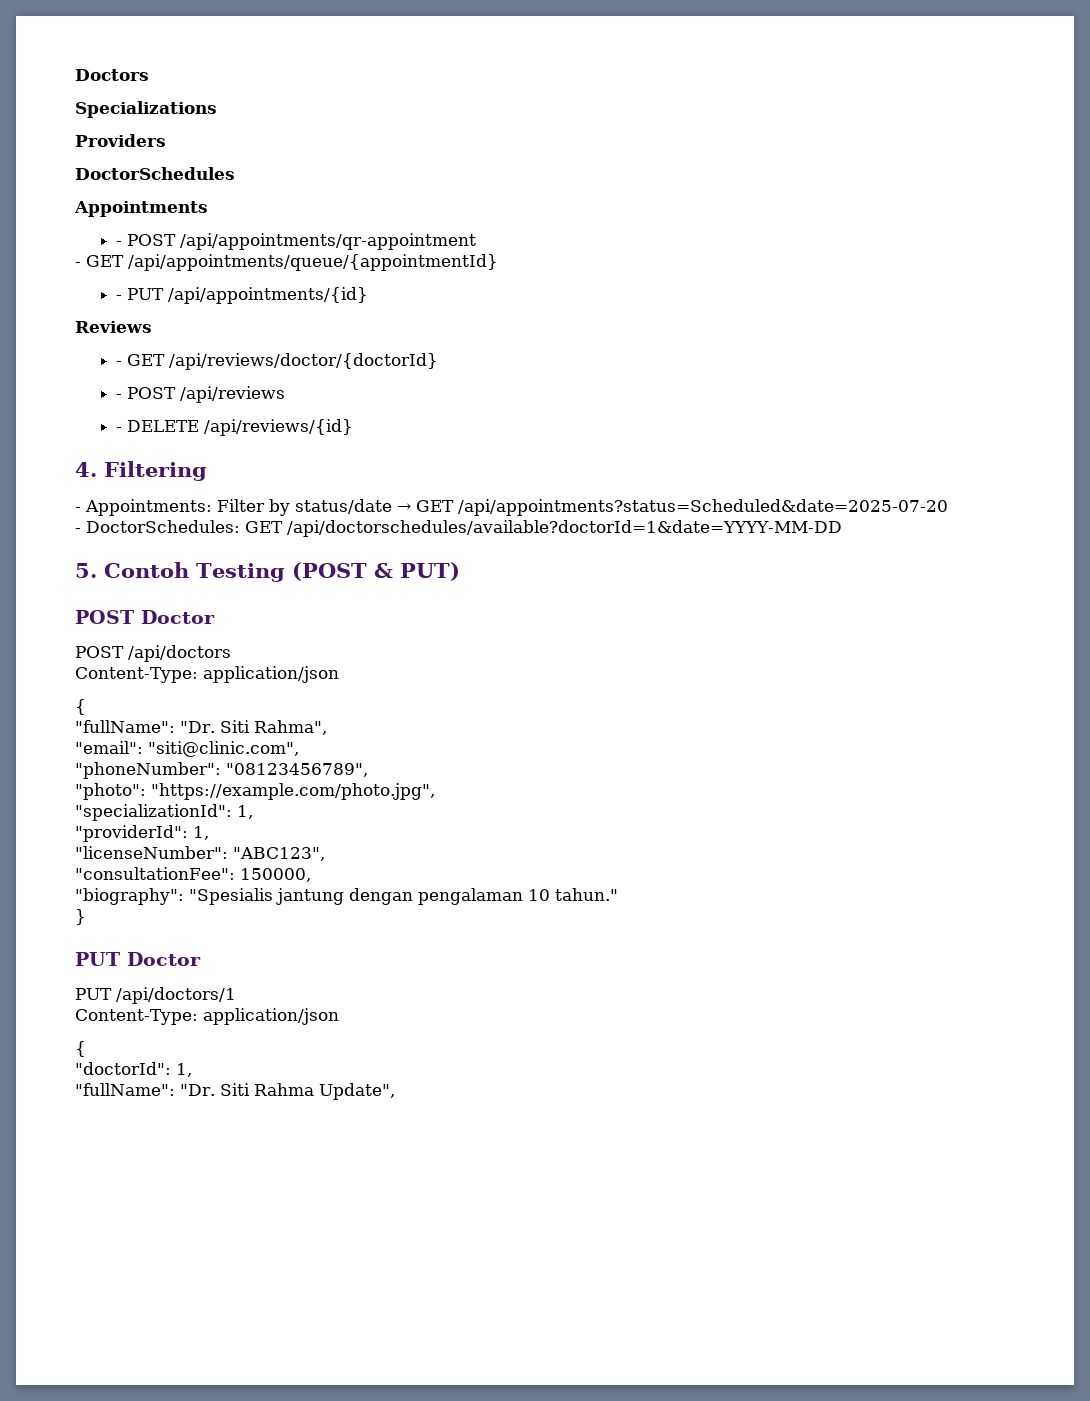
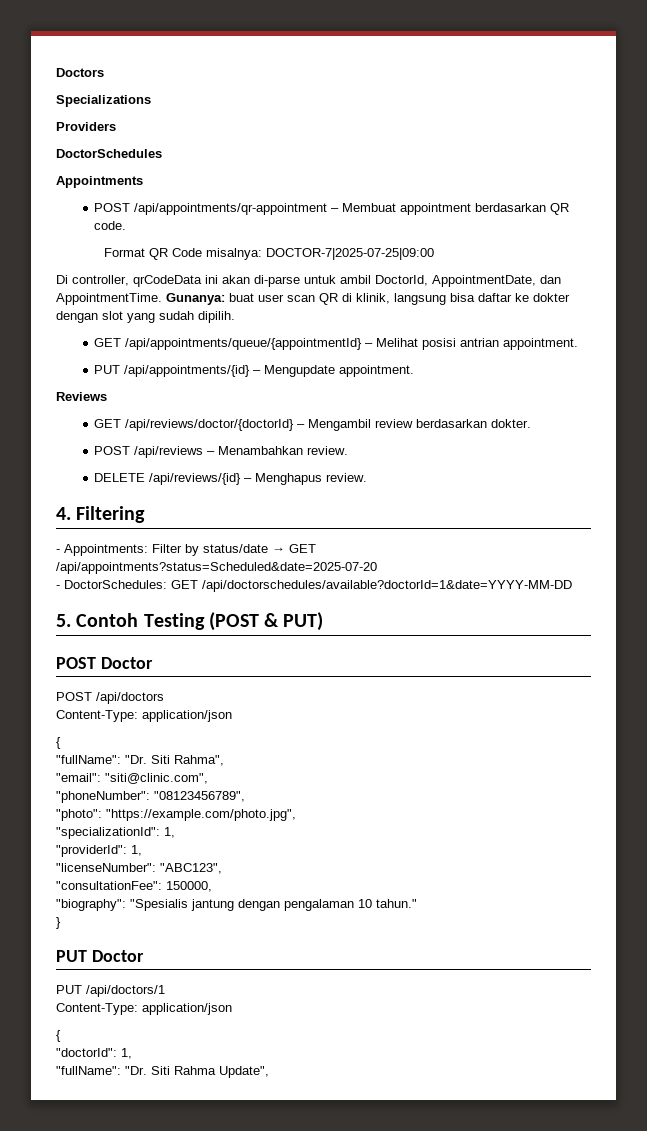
- - POST /api/appointments/qr-appointment
- - GET /api/appointments/queue/{appointmentId}
- - PUT /api/appointments/{id}
+ POST /api/appointments/qr-appointment – Membuat appointment berdasarkan QR code.
+ Format QR Code misalnya: DOCTOR-7|2025-07-25|09:00
+ Di controller, qrCodeData ini akan di-parse untuk ambil DoctorId, AppointmentDate, dan AppointmentTime. Gunanya: buat user scan QR di klinik, langsung bisa daftar ke dokter dengan slot yang sudah dipilih.
+ GET /api/appointments/queue/{appointmentId} – Melihat posisi antrian appointment.
+ PUT /api/appointments/{id} – Mengupdate appointment.
- - GET /api/reviews/doctor/{doctorId}
- - POST /api/reviews
- - DELETE /api/reviews/{id}
+ GET /api/reviews/doctor/{doctorId} – Mengambil review berdasarkan dokter.
+ POST /api/reviews – Menambahkan review.
+ DELETE /api/reviews/{id} – Menghapus review.

